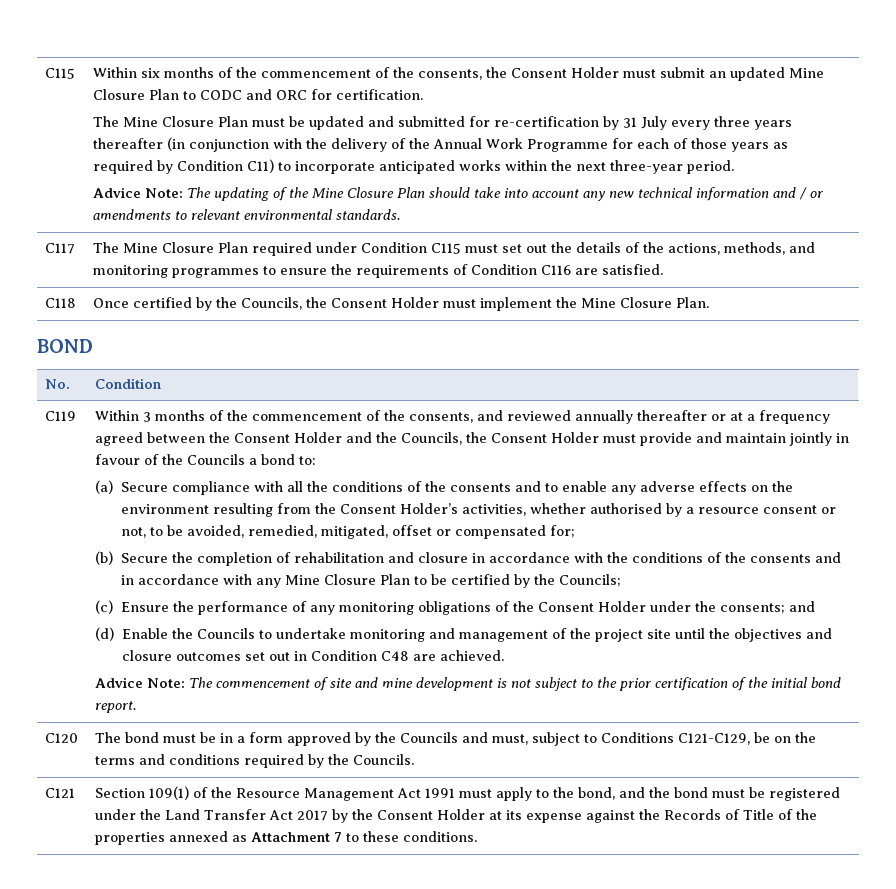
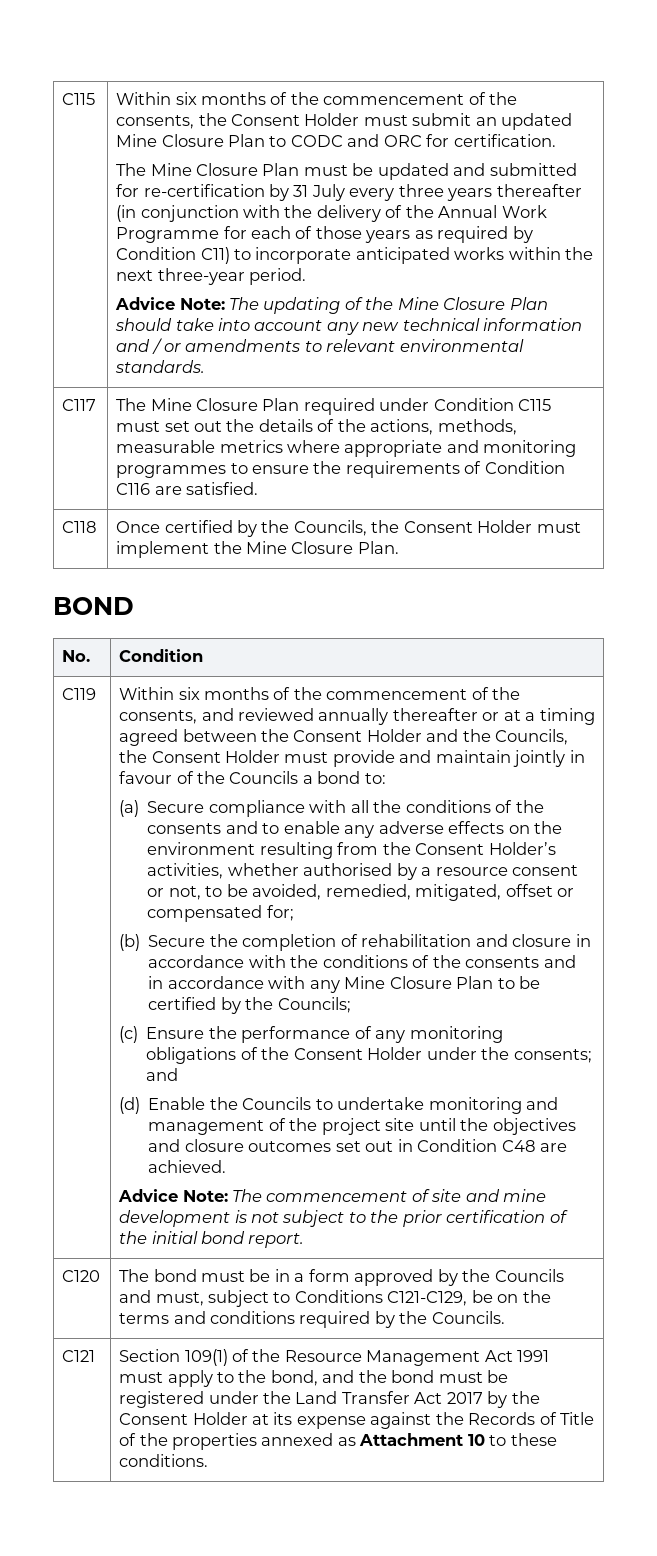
- C117 | The Mine Closure Plan required under Condition C115 must set out the details of the actions, methods, and monitoring programmes to ensure the requirements of Condition C116 are satisfied.
+ C117 | The Mine Closure Plan required under Condition C115 must set out the details of the actions, methods, measurable metrics where appropriate and monitoring programmes to ensure the requirements of Condition C116 are satisfied.
- Within 3 months of the commencement of the consents, and reviewed annually thereafter or at a frequency agreed between the Consent Holder and the Councils, the Consent Holder must provide and maintain jointly in favour of the Councils a bond to:
+ Within six months of the commencement of the consents, and reviewed annually thereafter or at a timing agreed between the Consent Holder and the Councils, the Consent Holder must provide and maintain jointly in favour of the Councils a bond to:
- Section 109(1) of the Resource Management Act 1991 must apply to the bond, and the bond must be registered under the Land Transfer Act 2017 by the Consent Holder at its expense against the Records of Title of the properties annexed as Attachment 7 to these conditions.
+ Section 109(1) of the Resource Management Act 1991 must apply to the bond, and the bond must be registered under the Land Transfer Act 2017 by the Consent Holder at its expense against the Records of Title of the properties annexed as Attachment 10 to these conditions.

